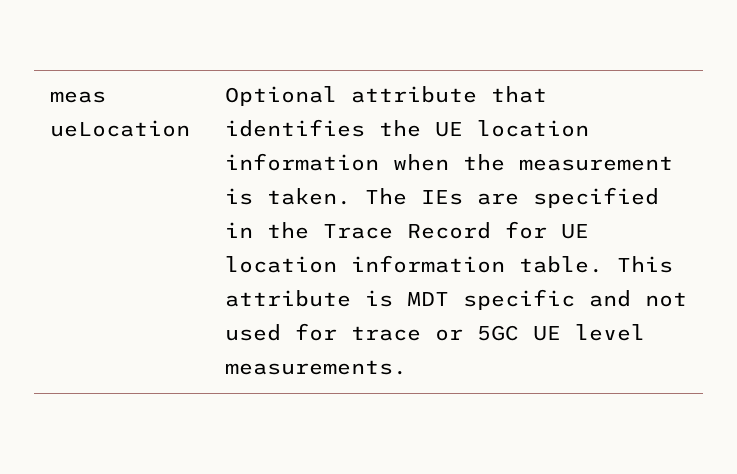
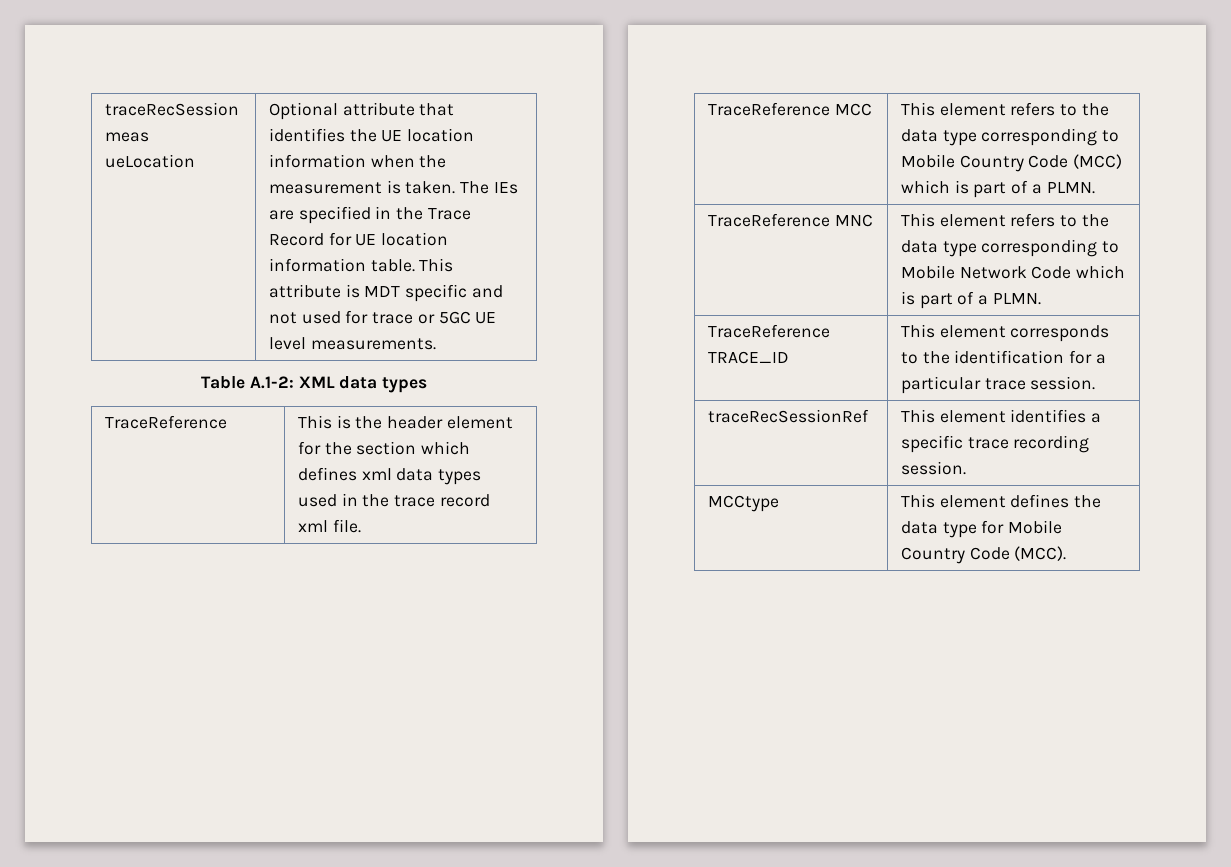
- meas ueLocation
+ traceRecSession meas ueLocation
+ Table A.1-2: XML data types
+ TraceReference | This is the header element for the section which defines xml data types used in the trace record xml file.
+ TraceReference MCC | This element refers to the data type corresponding to Mobile Country Code (MCC) which is part of a PLMN.
+ TraceReference MNC | This element refers to the data type corresponding to Mobile Network Code which is part of a PLMN.
+ TraceReference TRACE_ID | This element corresponds to the identification for a particular trace session.
+ traceRecSessionRef | This element identifies a specific trace recording session.
+ MCCtype | This element defines the data type for Mobile Country Code (MCC).

